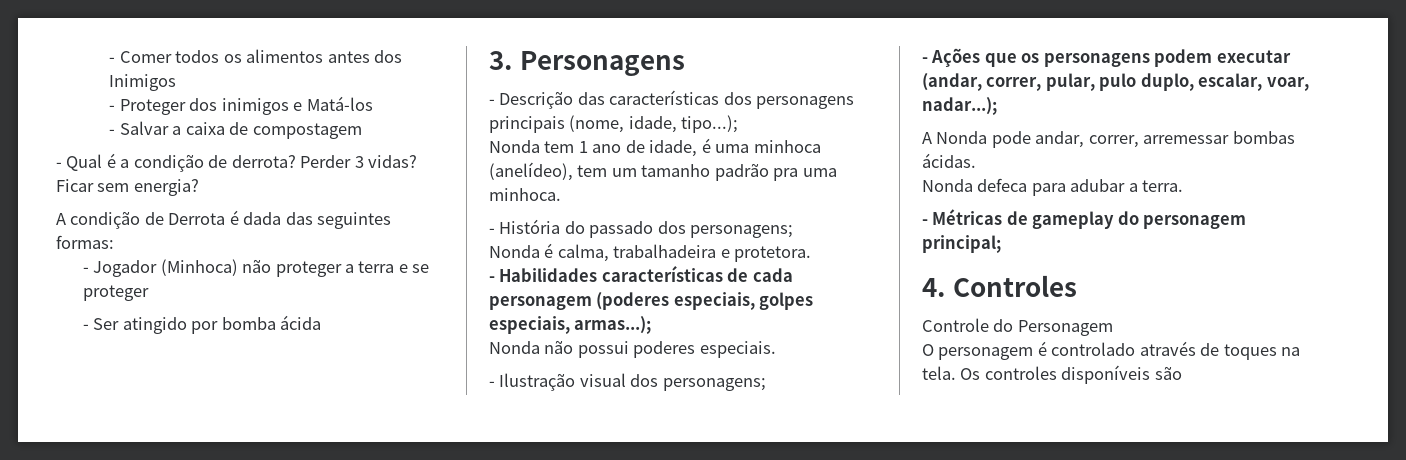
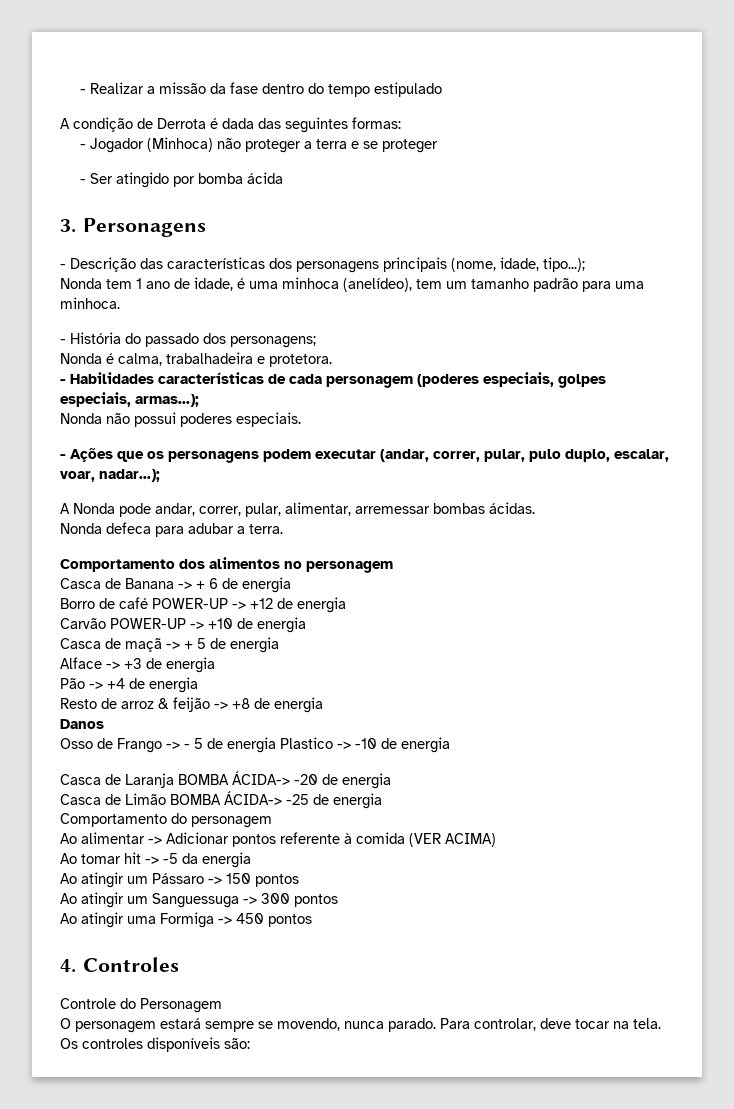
- - Comer todos os alimentos antes dos Inimigos
- - Proteger dos inimigos e Matá-los
- - Salvar a caixa de compostagem
- - Qual é a condição de derrota? Perder 3 vidas? Ficar sem energia?
+ - Realizar a missão da fase dentro do tempo estipulado
- Nonda tem 1 ano de idade, é uma minhoca (anelídeo), tem um tamanho padrão pra uma minhoca.
+ Nonda tem 1 ano de idade, é uma minhoca (anelídeo), tem um tamanho padrão para uma minhoca.
- - Ilustração visual dos personagens;
- A Nonda pode andar, correr, arremessar bombas ácidas.
+ A Nonda pode andar, correr, pular, alimentar, arremessar bombas ácidas.
- - Métricas de gameplay do personagem principal;
+ Comportamento dos alimentos no personagem
+ Casca de Banana -> + 6 de energia
+ Borro de café POWER-UP -> +12 de energia
+ Carvão POWER-UP -> +10 de energia
+ Casca de maçã -> + 5 de energia
+ Alface -> +3 de energia
+ Pão -> +4 de energia
+ Resto de arroz & feijão -> +8 de energia
+ Danos
+ Osso de Frango -> - 5 de energia Plastico -> -10 de energia
+ Casca de Laranja BOMBA ÁCIDA-> -20 de energia
+ Casca de Limão BOMBA ÁCIDA-> -25 de energia
+ Comportamento do personagem
+ Ao alimentar -> Adicionar pontos referente à comida (VER ACIMA)
+ Ao tomar hit -> -5 da energia
+ Ao atingir um Pássaro -> 150 pontos
+ Ao atingir um Sanguessuga -> 300 pontos
+ Ao atingir uma Formiga -> 450 pontos
- O personagem é controlado através de toques na tela.
+ O personagem estará sempre se movendo, nunca parado. Para controlar, deve tocar na tela.
- Os controles disponíveis são
+ Os controles disponíveis são:

